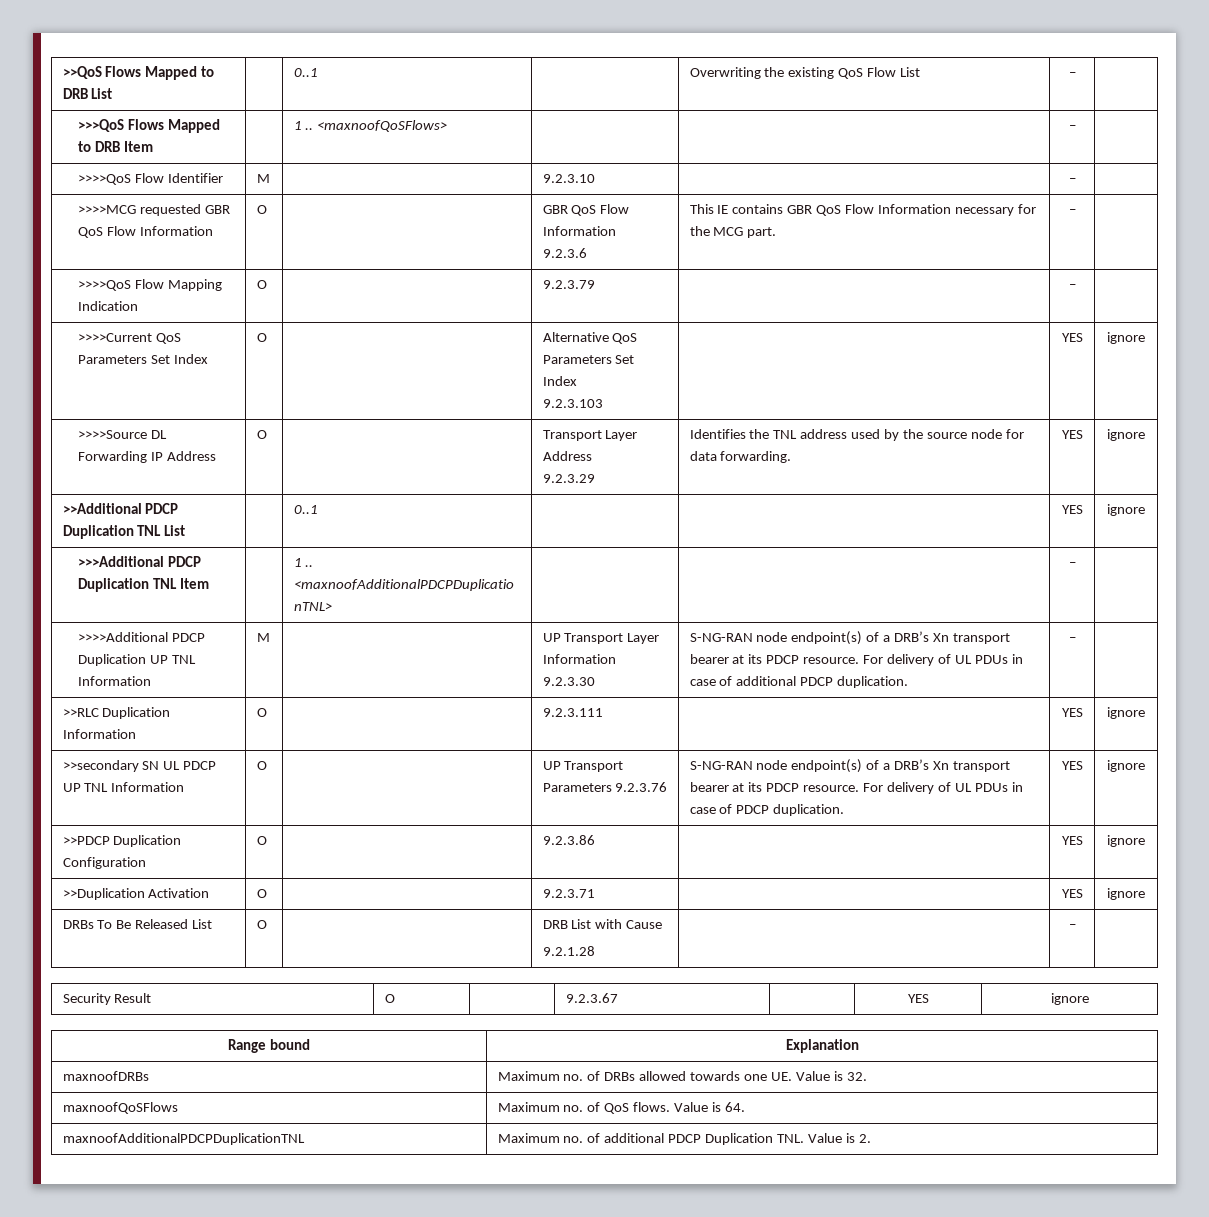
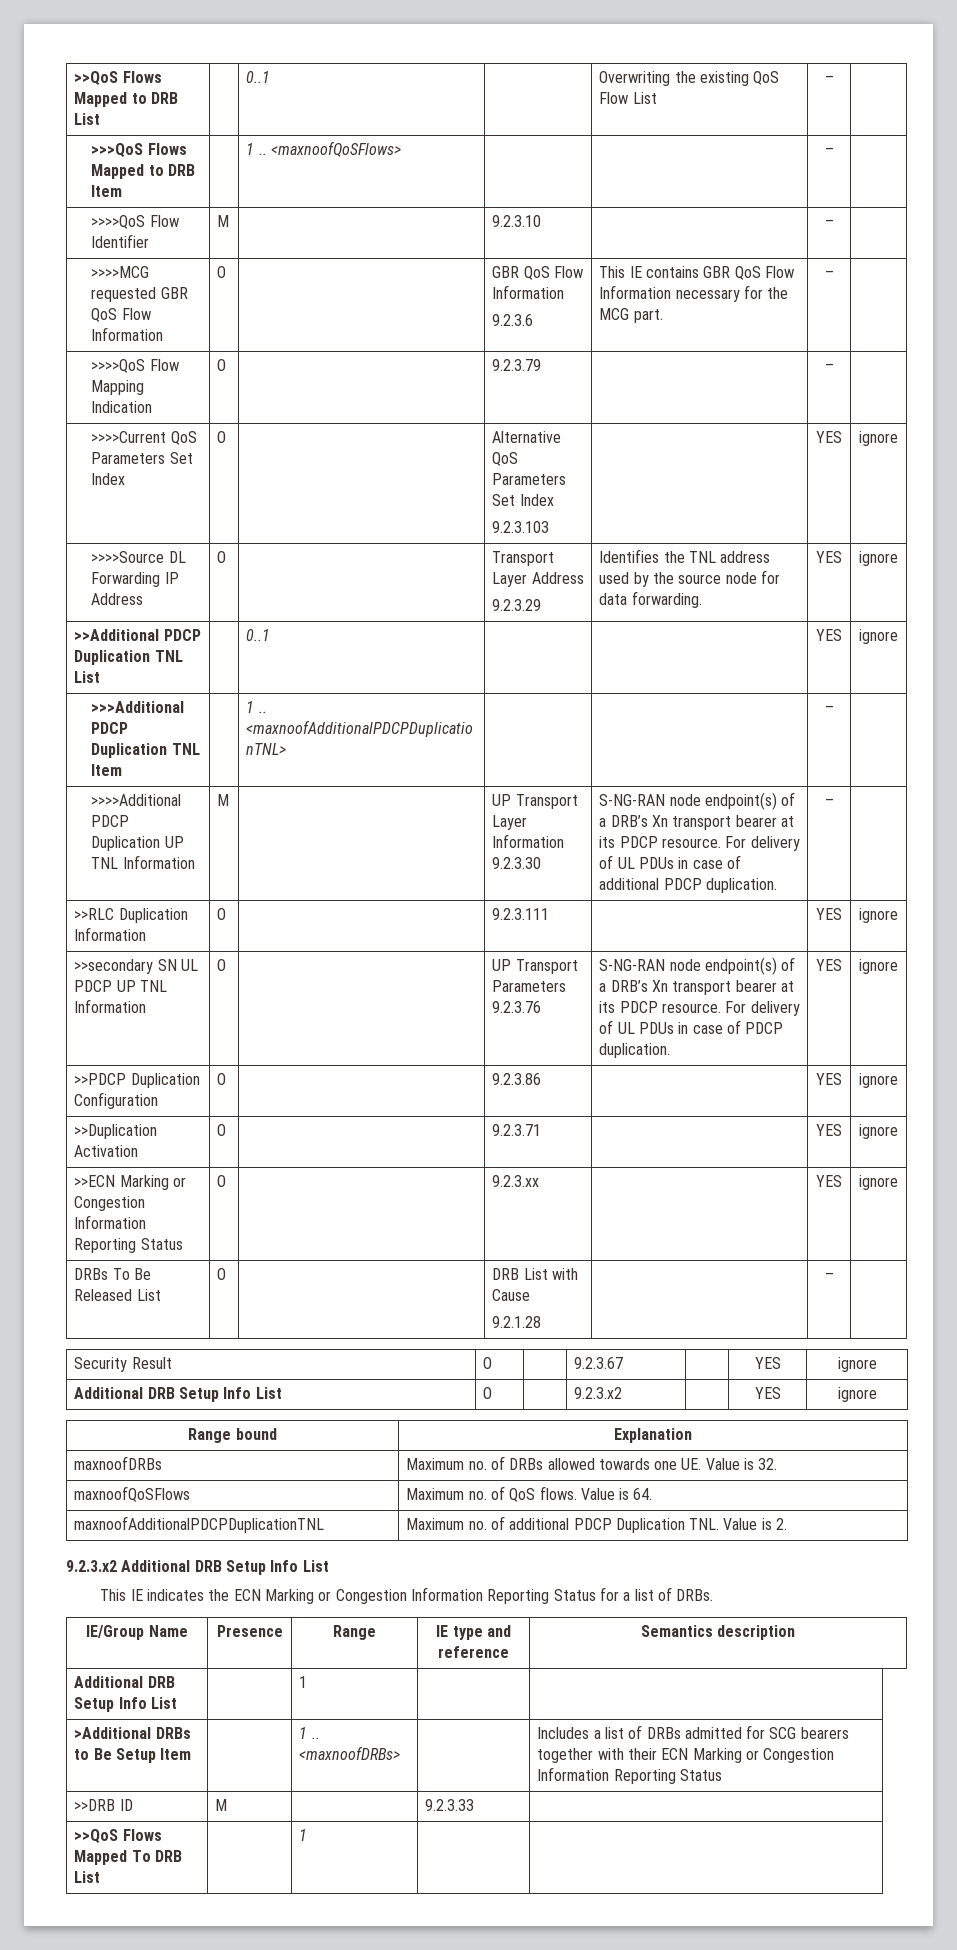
+ >>ECN Marking or Congestion Information Reporting Status | O | | 9.2.3.xx | | YES | ignore
+ Additional DRB Setup Info List | O | | 9.2.3.x2 | | YES | ignore
+ 9.2.3.x2 Additional DRB Setup Info List
+ This IE indicates the ECN Marking or Congestion Information Reporting Status for a list of DRBs.
+ IE/Group Name | Presence | Range | IE type and reference | Semantics description
+ Additional DRB Setup Info List | | 1 | |
+ >Additional DRBs to Be Setup Item | | 1 .. <maxnoofDRBs> | | Includes a list of DRBs admitted for SCG bearers together with their ECN Marking or Congestion Information Reporting Status
+ >>DRB ID | M | | 9.2.3.33 |
+ >>QoS Flows Mapped To DRB List | | 1 | |

